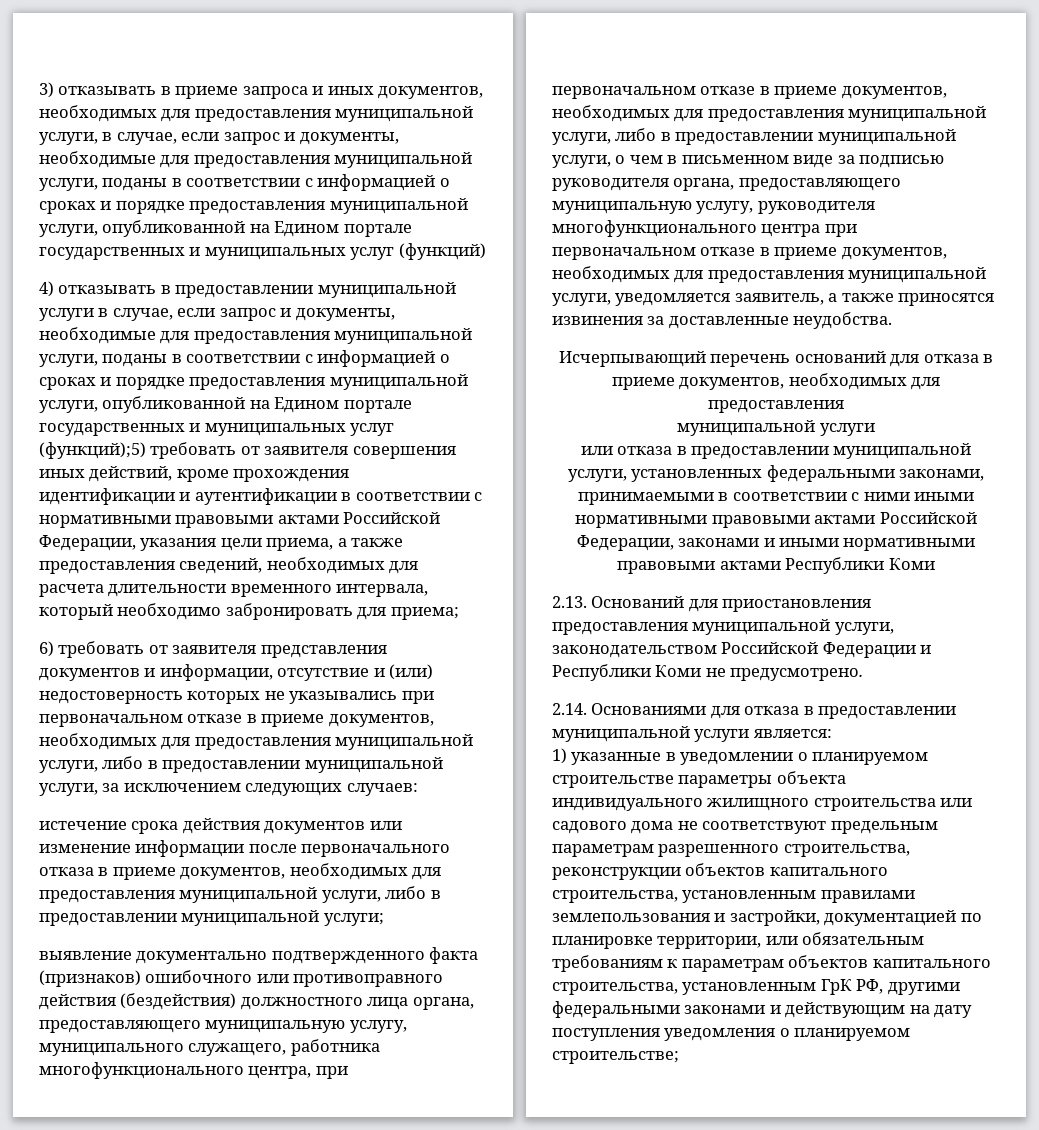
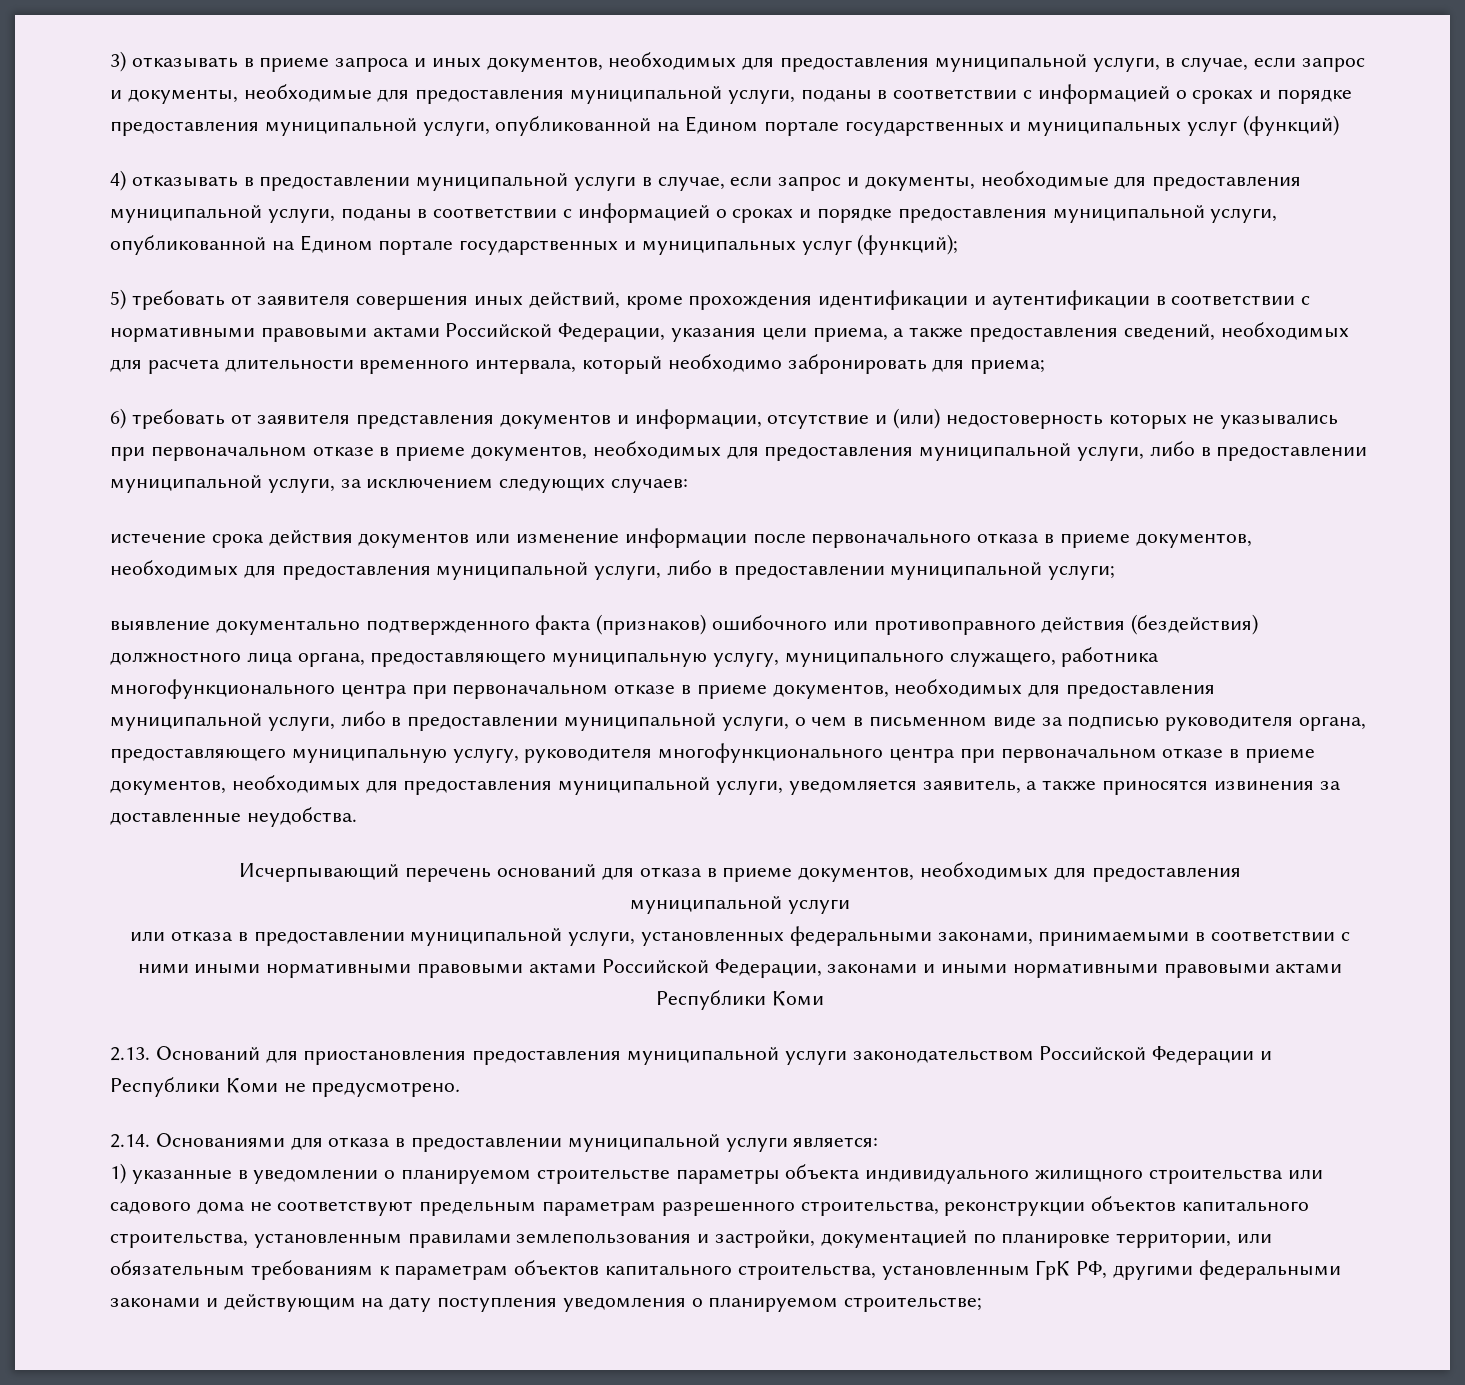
- 4) отказывать в предоставлении муниципальной услуги в случае, если запрос и документы, необходимые для предоставления муниципальной услуги, поданы в соответствии с информацией о сроках и порядке предоставления муниципальной услуги, опубликованной на Едином портале государственных и муниципальных услуг (функций);5) требовать от заявителя совершения иных действий, кроме прохождения идентификации и аутентификации в соответствии с нормативными правовыми актами Российской Федерации, указания цели приема, а также предоставления сведений, необходимых для расчета длительности временного интервала, который необходимо забронировать для приема;
+ 4) отказывать в предоставлении муниципальной услуги в случае, если запрос и документы, необходимые для предоставления муниципальной услуги, поданы в соответствии с информацией о сроках и порядке предоставления муниципальной услуги, опубликованной на Едином портале государственных и муниципальных услуг (функций);
+ 5) требовать от заявителя совершения иных действий, кроме прохождения идентификации и аутентификации в соответствии с нормативными правовыми актами Российской Федерации, указания цели приема, а также предоставления сведений, необходимых для расчета длительности временного интервала, который необходимо забронировать для приема;
- выявление документально подтвержденного факта (признаков) ошибочного или противоправного действия (бездействия) должностного лица органа, предоставляющего муниципальную услугу, муниципального служащего, работника многофункционального центра, при первоначальном отказе в приеме документов, необходимых для предоставления муниципальной услуги, либо в предоставлении муниципальной услуги, о чем в письменном виде за подписью руководителя органа, предоставляющего муниципальную услугу, руководителя многофункционального центра при первоначальном отказе в приеме документов, необходимых для предоставления муниципальной услуги, уведомляется заявитель, а также приносятся извинения за доставленные неудобства.
+ выявление документально подтвержденного факта (признаков) ошибочного или противоправного действия (бездействия) должностного лица органа, предоставляющего муниципальную услугу, муниципального служащего, работника многофункционального центра при первоначальном отказе в приеме документов, необходимых для предоставления муниципальной услуги, либо в предоставлении муниципальной услуги, о чем в письменном виде за подписью руководителя органа, предоставляющего муниципальную услугу, руководителя многофункционального центра при первоначальном отказе в приеме документов, необходимых для предоставления муниципальной услуги, уведомляется заявитель, а также приносятся извинения за доставленные неудобства.
- 2.13. Оснований для приостановления предоставления муниципальной услуги, законодательством Российской Федерации и Республики Коми не предусмотрено.
+ 2.13. Оснований для приостановления предоставления муниципальной услуги законодательством Российской Федерации и Республики Коми не предусмотрено.

